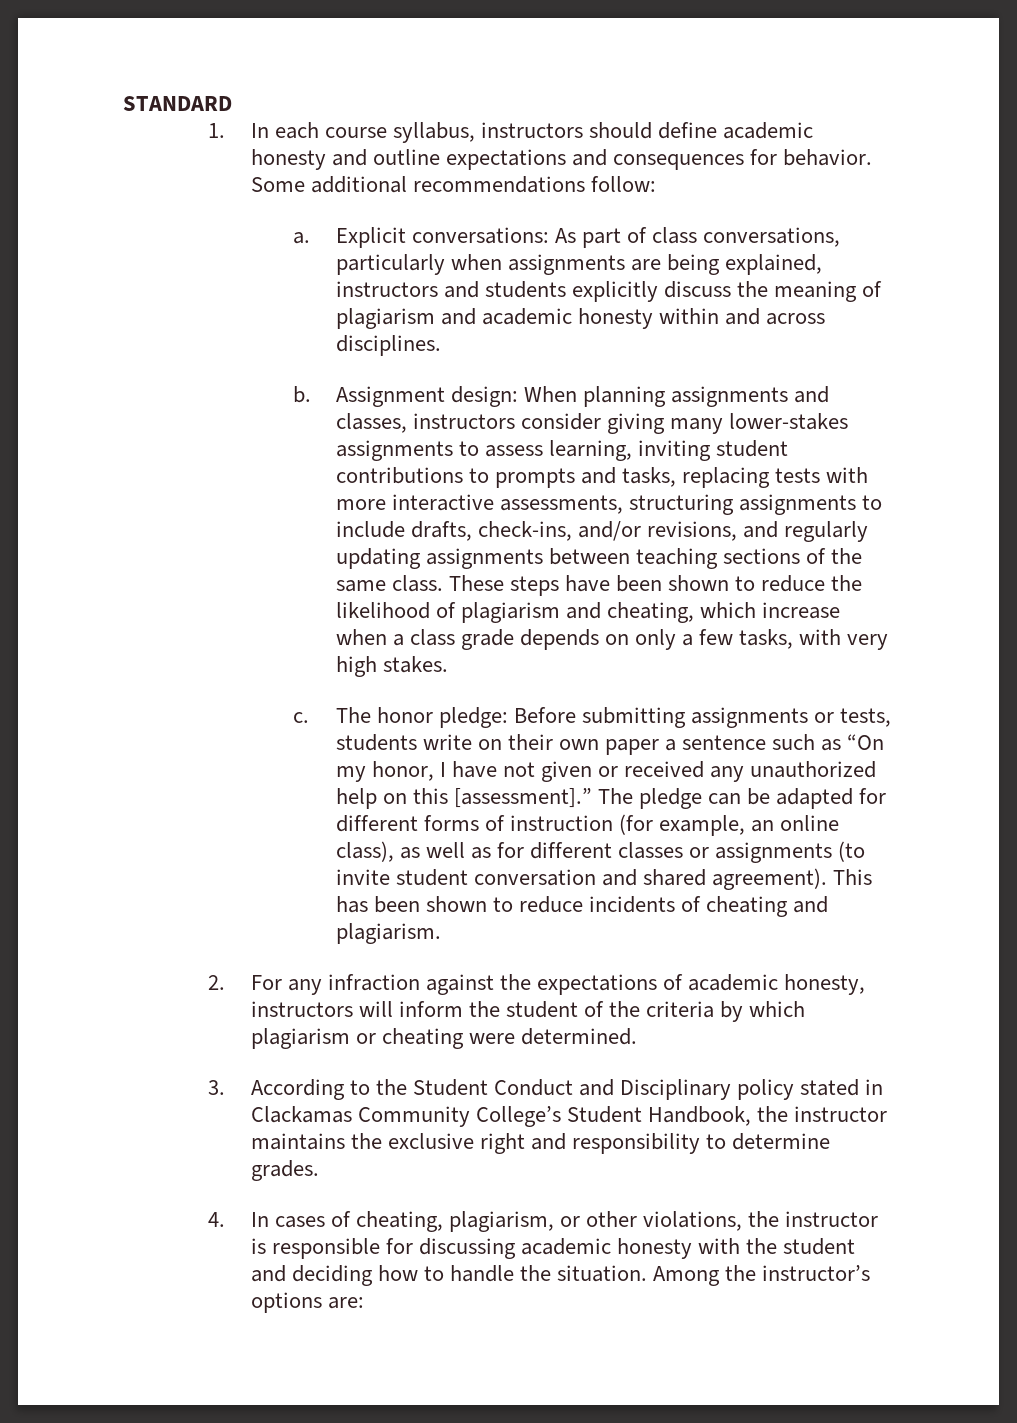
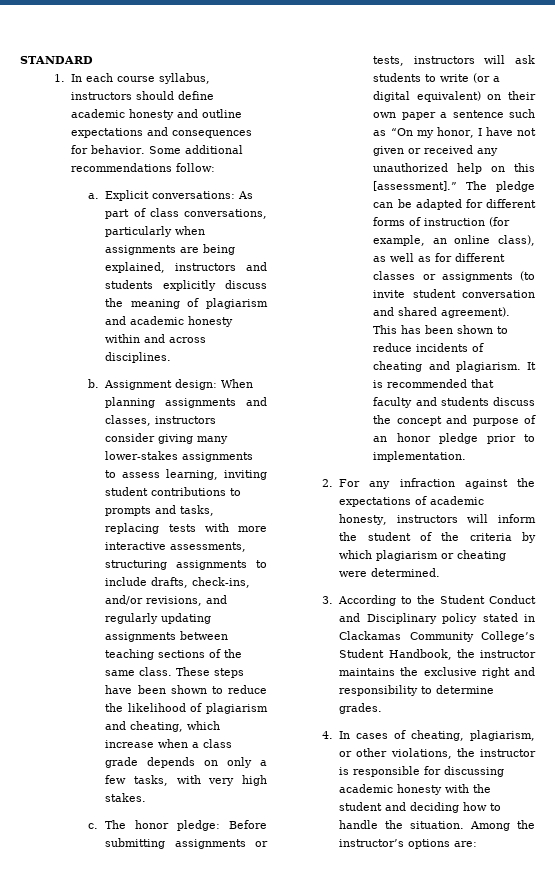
- The honor pledge: Before submitting assignments or tests, students write on their own paper a sentence such as “On my honor, I have not given or received any unauthorized help on this [assessment].”
+ The honor pledge: Before submitting assignments or tests, instructors will ask students to write (or a digital equivalent) on their own paper a sentence such as “On my honor, I have not given or received any unauthorized help on this [assessment].”
+ It is recommended that faculty and students discuss the concept and purpose of an honor pledge prior to implementation.

